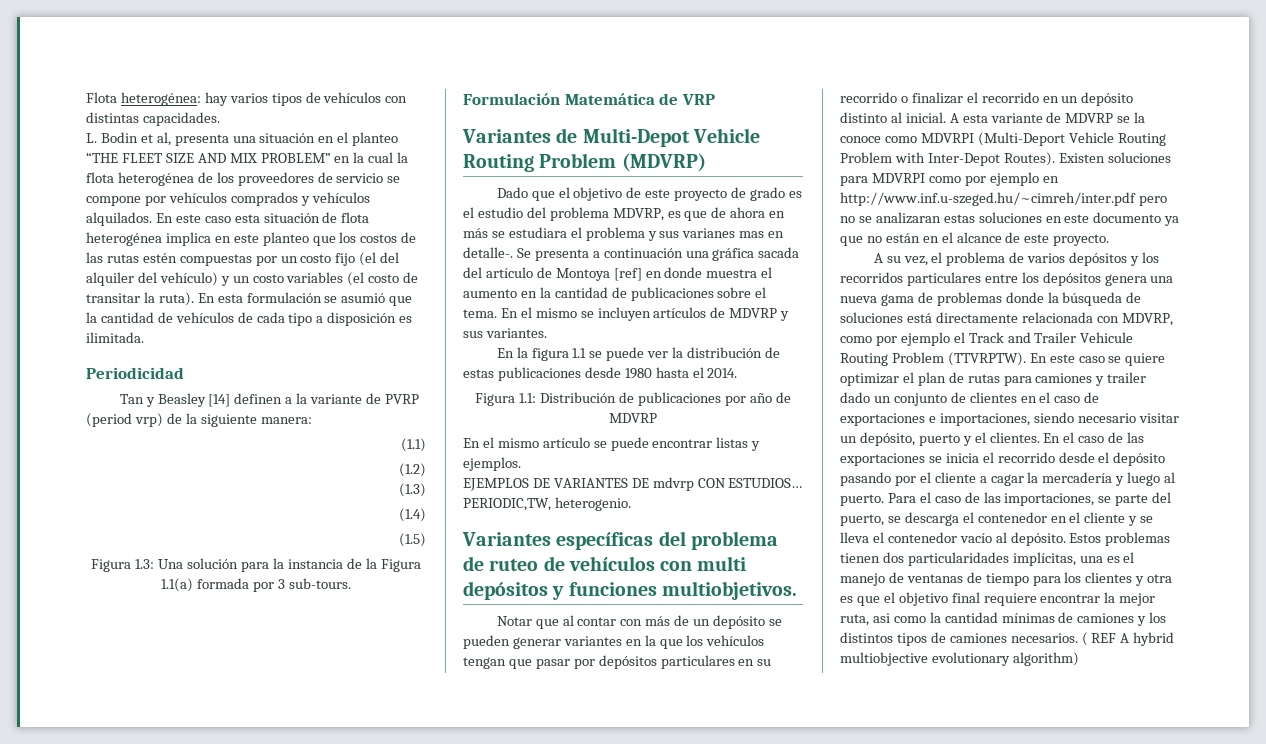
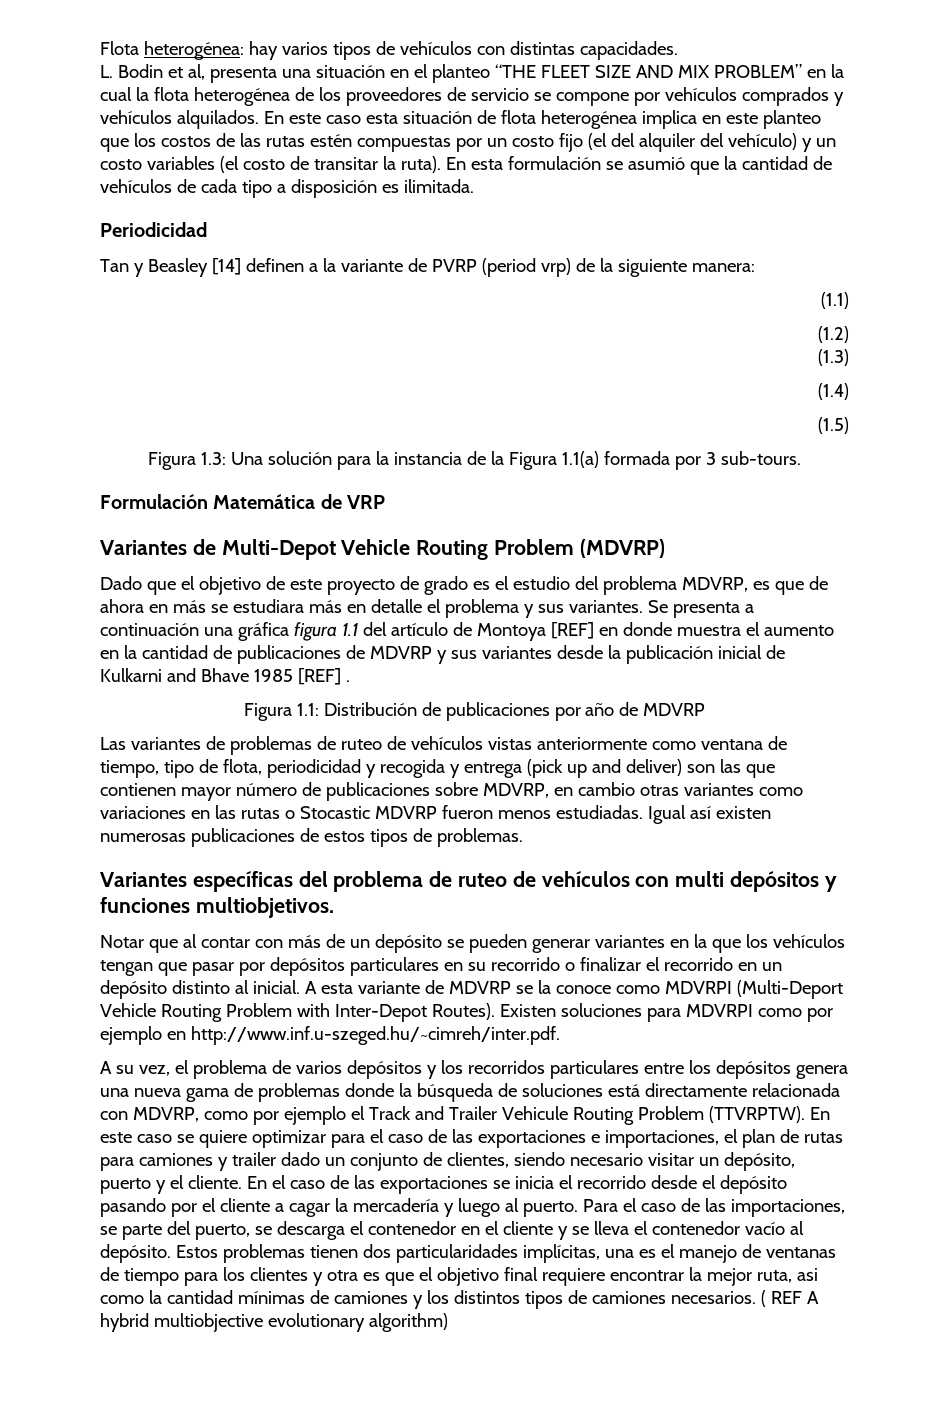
- Dado que el objetivo de este proyecto de grado es el estudio del problema MDVRP, es que de ahora en más se estudiara el problema y sus varianes mas en detalle-.
+ Dado que el objetivo de este proyecto de grado es el estudio del problema MDVRP, es que de ahora en más se estudiara más en detalle el problema y sus variantes.
- Se presenta a continuación una gráfica sacada del artículo de Montoya [ref] en donde muestra el aumento en la cantidad de publicaciones sobre el tema. En el mismo se incluyen artículos de MDVRP y sus variantes.
- En la figura 1.1 se puede ver la distribución de estas publicaciones desde 1980 hasta el 2014.
+ Se presenta a continuación una gráfica figura 1.1 del artículo de Montoya [REF] en donde muestra el aumento en la cantidad de publicaciones de MDVRP y sus variantes desde la publicación inicial de Kulkarni and Bhave 1985 [REF] .
- En el mismo artículo se puede encontrar listas y ejemplos.
- EJEMPLOS DE VARIANTES DE mdvrp CON ESTUDIOS… PERIODIC,TW, heterogenio.
+ Las variantes de problemas de ruteo de vehículos vistas anteriormente como ventana de tiempo, tipo de flota, periodicidad y recogida y entrega (pick up and deliver) son las que contienen mayor número de publicaciones sobre MDVRP, en cambio otras variantes como variaciones en las rutas o Stocastic MDVRP fueron menos estudiadas. Igual así existen numerosas publicaciones de estos tipos de problemas.
- Existen soluciones para MDVRPI como por ejemplo en http://www.inf.u-szeged.hu/~cimreh/inter.pdf pero no se analizaran estas soluciones en este documento ya que no están en el alcance de este proyecto.
+ Existen soluciones para MDVRPI como por ejemplo en http://www.inf.u-szeged.hu/~cimreh/inter.pdf.
- En este caso se quiere optimizar el plan de rutas para camiones y trailer dado un conjunto de clientes en el caso de exportaciones e importaciones, siendo necesario visitar un depósito, puerto y el clientes.
+ En este caso se quiere optimizar para el caso de las exportaciones e importaciones, el plan de rutas para camiones y trailer dado un conjunto de clientes, siendo necesario visitar un depósito, puerto y el cliente.

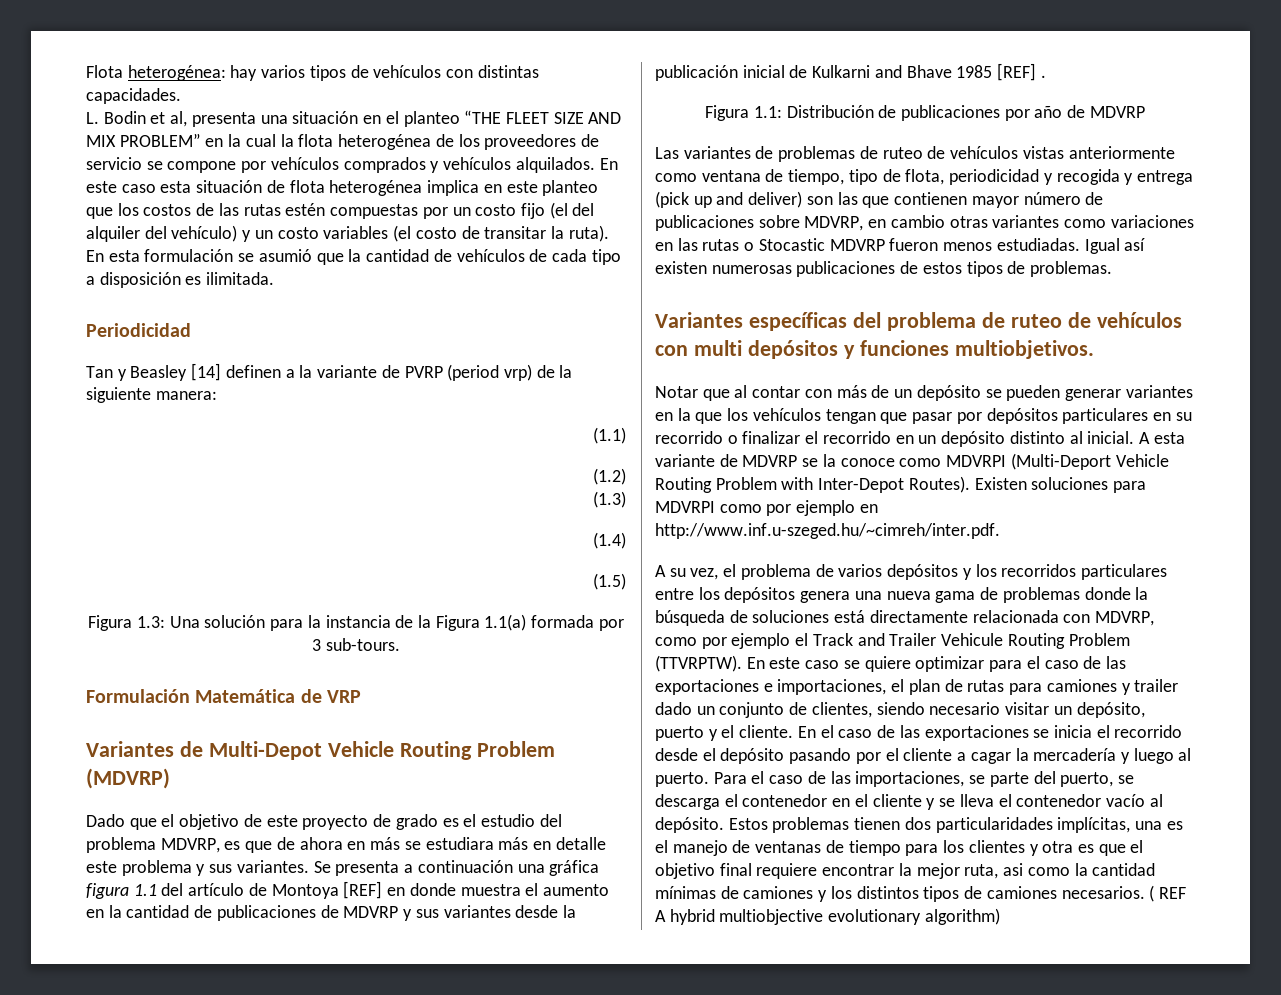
- Dado que el objetivo de este proyecto de grado es el estudio del problema MDVRP, es que de ahora en más se estudiara más en detalle el problema y sus variantes.
+ Dado que el objetivo de este proyecto de grado es el estudio del problema MDVRP, es que de ahora en más se estudiara más en detalle este problema y sus variantes.

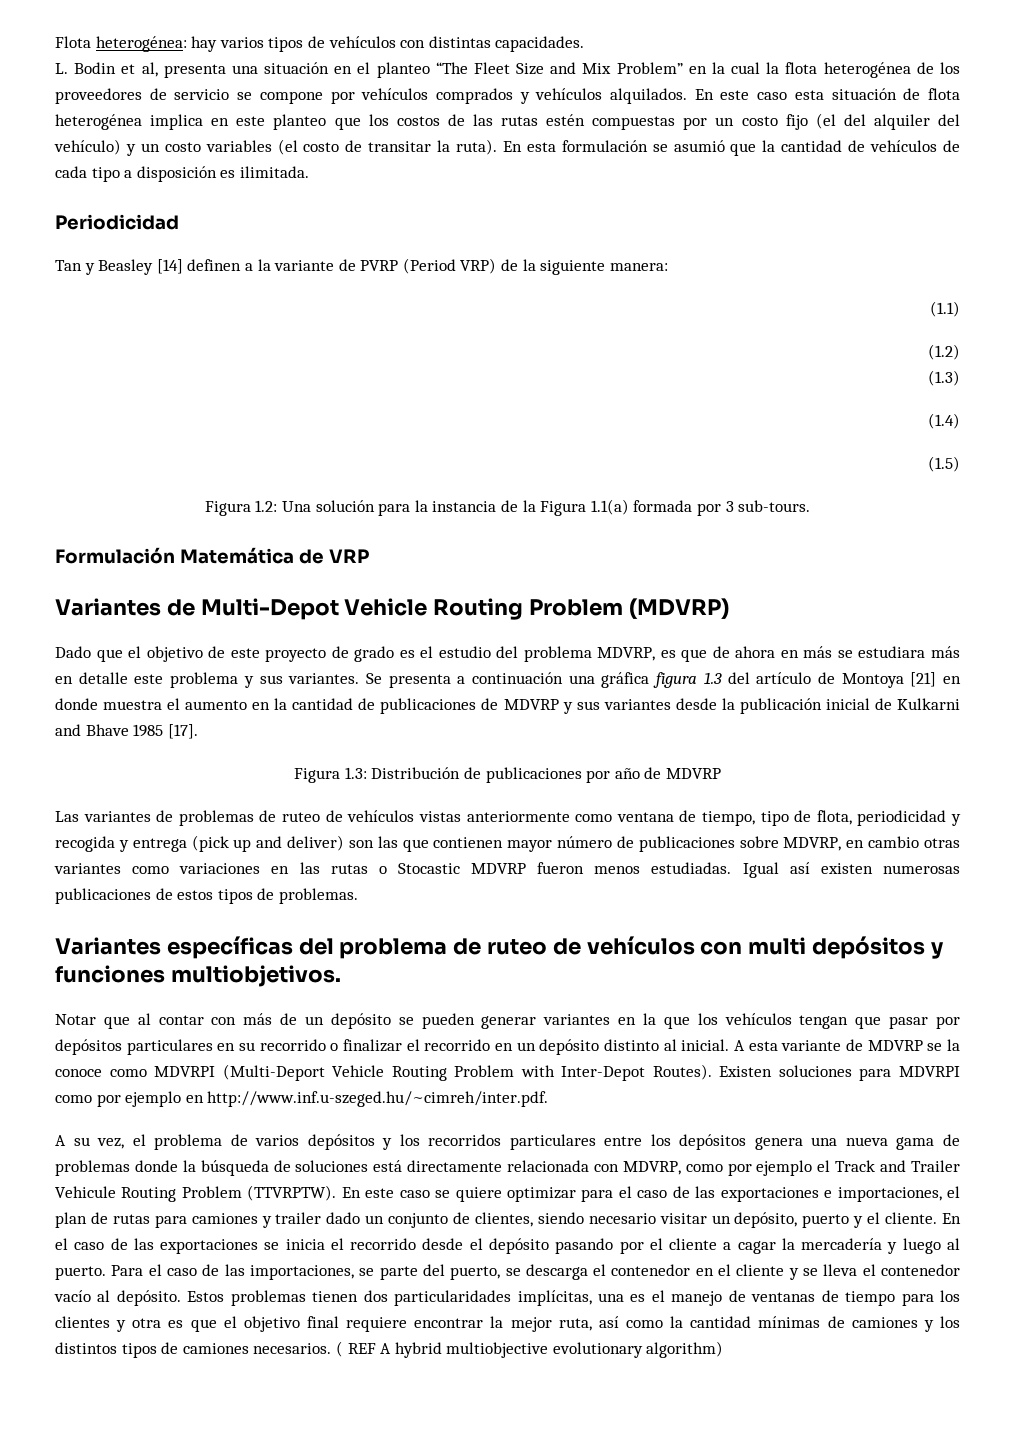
- L. Bodin et al, presenta una situación en el planteo “THE FLEET SIZE AND MIX PROBLEM” en la cual la flota heterogénea de los proveedores de servicio se compone por vehículos comprados y vehículos alquilados.
+ L. Bodin et al, presenta una situación en el planteo “The Fleet Size and Mix Problem” en la cual la flota heterogénea de los proveedores de servicio se compone por vehículos comprados y vehículos alquilados.
- Tan y Beasley [14] definen a la variante de PVRP (period vrp) de la siguiente manera:
+ Tan y Beasley [14] definen a la variante de PVRP (Period VRP) de la siguiente manera:
- Figura 1.3: Una solución para la instancia de la Figura 1.1(a) formada por 3 sub-tours.
+ Figura 1.2: Una solución para la instancia de la Figura 1.1(a) formada por 3 sub-tours.
- Se presenta a continuación una gráfica figura 1.1 del artículo de Montoya [REF] en donde muestra el aumento en la cantidad de publicaciones de MDVRP y sus variantes desde la publicación inicial de Kulkarni and Bhave 1985 [REF] .
- Figura 1.1: Distribución de publicaciones por año de MDVRP
+ Se presenta a continuación una gráfica figura 1.3 del artículo de Montoya [21] en donde muestra el aumento en la cantidad de publicaciones de MDVRP y sus variantes desde la publicación inicial de Kulkarni and Bhave 1985 [17].
+ Figura 1.3: Distribución de publicaciones por año de MDVRP
- Estos problemas tienen dos particularidades implícitas, una es el manejo de ventanas de tiempo para los clientes y otra es que el objetivo final requiere encontrar la mejor ruta, asi como la cantidad mínimas de camiones y los distintos tipos de camiones necesarios.
+ Estos problemas tienen dos particularidades implícitas, una es el manejo de ventanas de tiempo para los clientes y otra es que el objetivo final requiere encontrar la mejor ruta, así como la cantidad mínimas de camiones y los distintos tipos de camiones necesarios.

